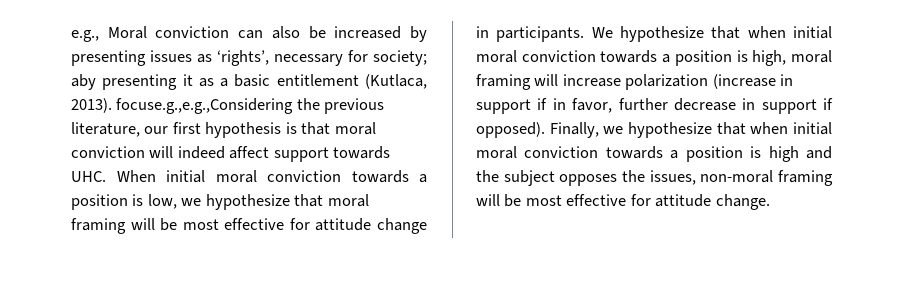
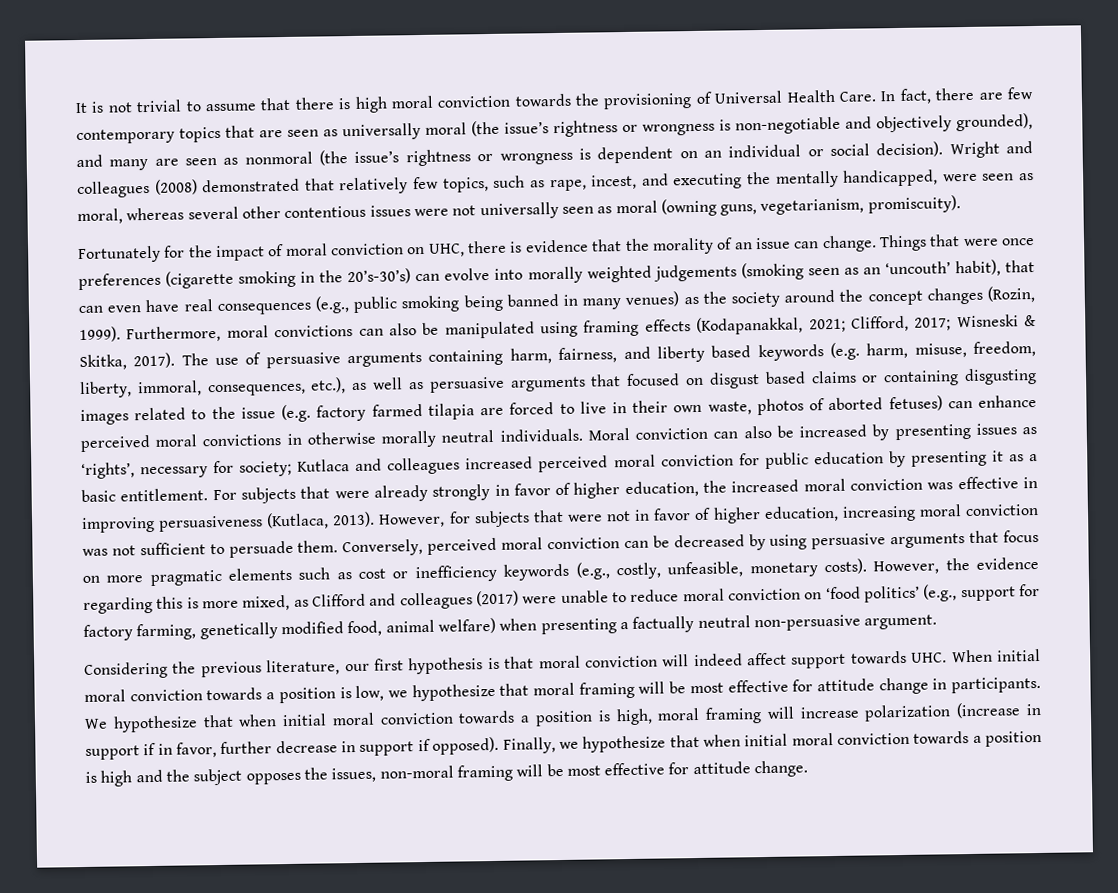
- e.g., Moral conviction can also be increased by presenting issues as ‘rights’, necessary for society; aby presenting it as a basic entitlement (Kutlaca, 2013). focuse.g.,e.g.,Considering the previous literature, our first hypothesis is that moral conviction will indeed affect support towards UHC. When initial moral conviction towards a position is low, we hypothesize that moral framing will be most effective for attitude change in participants.
+ It is not trivial to assume that there is high moral conviction towards the provisioning of Universal Health Care. In fact, there are few contemporary topics that are seen as universally moral (the issue’s rightness or wrongness is non-negotiable and objectively grounded), and many are seen as nonmoral (the issue’s rightness or wrongness is dependent on an individual or social decision). Wright and colleagues (2008) demonstrated that relatively few topics, such as rape, incest, and executing the mentally handicapped, were seen as moral, whereas several other contentious issues were not universally seen as moral (owning guns, vegetarianism, promiscuity).
+ Fortunately for the impact of moral conviction on UHC, there is evidence that the morality of an issue can change. Things that were once preferences (cigarette smoking in the 20’s-30’s) can evolve into morally weighted judgements (smoking seen as an ‘uncouth’ habit), that can even have real consequences (e.g., public smoking being banned in many venues) as the society around the concept changes (Rozin, 1999). Furthermore, moral convictions can also be manipulated using framing effects (Kodapanakkal, 2021; Clifford, 2017; Wisneski & Skitka, 2017). The use of persuasive arguments containing harm, fairness, and liberty based keywords (e.g. harm, misuse, freedom, liberty, immoral, consequences, etc.), as well as persuasive arguments that focused on disgust based claims or containing disgusting images related to the issue (e.g. factory farmed tilapia are forced to live in their own waste, photos of aborted fetuses) can enhance perceived moral convictions in otherwise morally neutral individuals. Moral conviction can also be increased by presenting issues as ‘rights’, necessary for society; Kutlaca and colleagues increased perceived moral conviction for public education by presenting it as a basic entitlement. For subjects that were already strongly in favor of higher education, the increased moral conviction was effective in improving persuasiveness (Kutlaca, 2013). However, for subjects that were not in favor of higher education, increasing moral conviction was not sufficient to persuade them. Conversely, perceived moral conviction can be decreased by using persuasive arguments that focus on more pragmatic elements such as cost or inefficiency keywords (e.g., costly, unfeasible, monetary costs). However, the evidence regarding this is more mixed, as Clifford and colleagues (2017) were unable to reduce moral conviction on ‘food politics’ (e.g., support for factory farming, genetically modified food, animal welfare) when presenting a factually neutral non-persuasive argument.
+ Considering the previous literature, our first hypothesis is that moral conviction will indeed affect support towards UHC. When initial moral conviction towards a position is low, we hypothesize that moral framing will be most effective for attitude change in participants.

